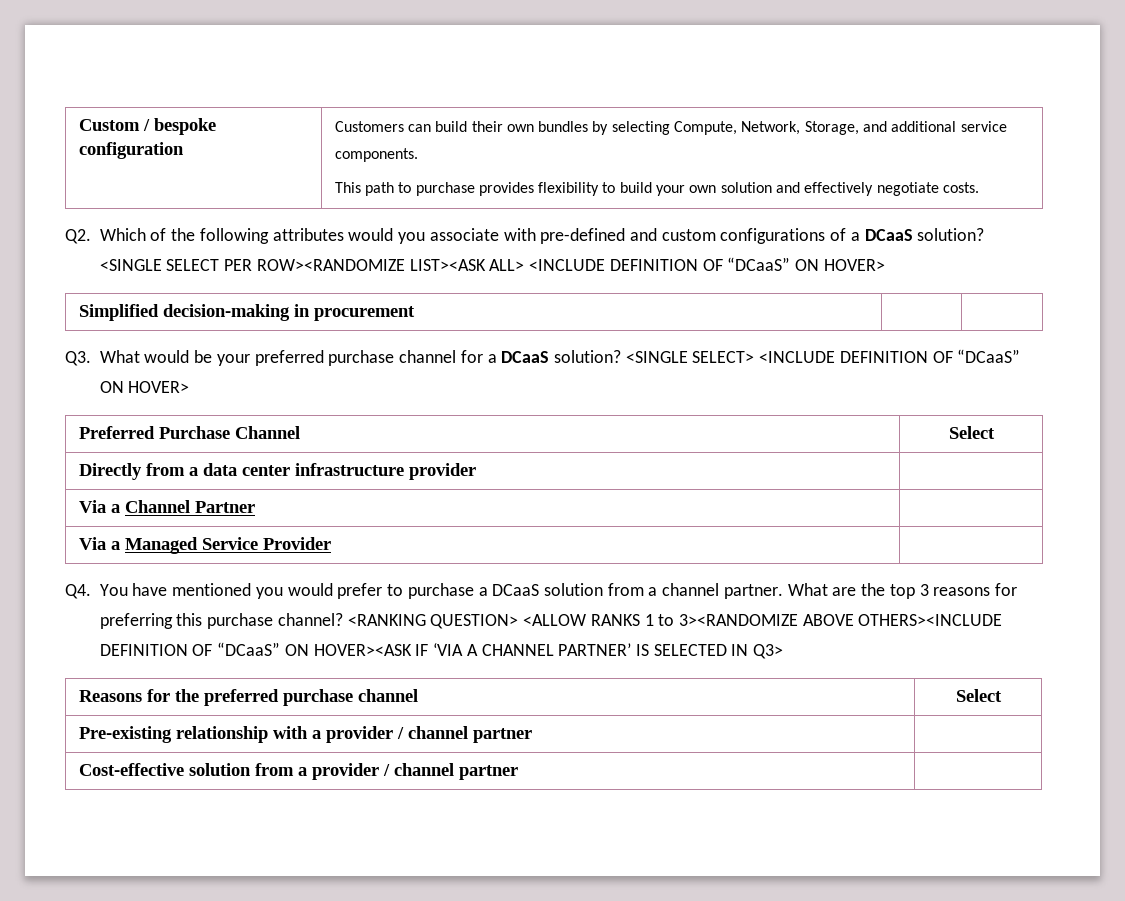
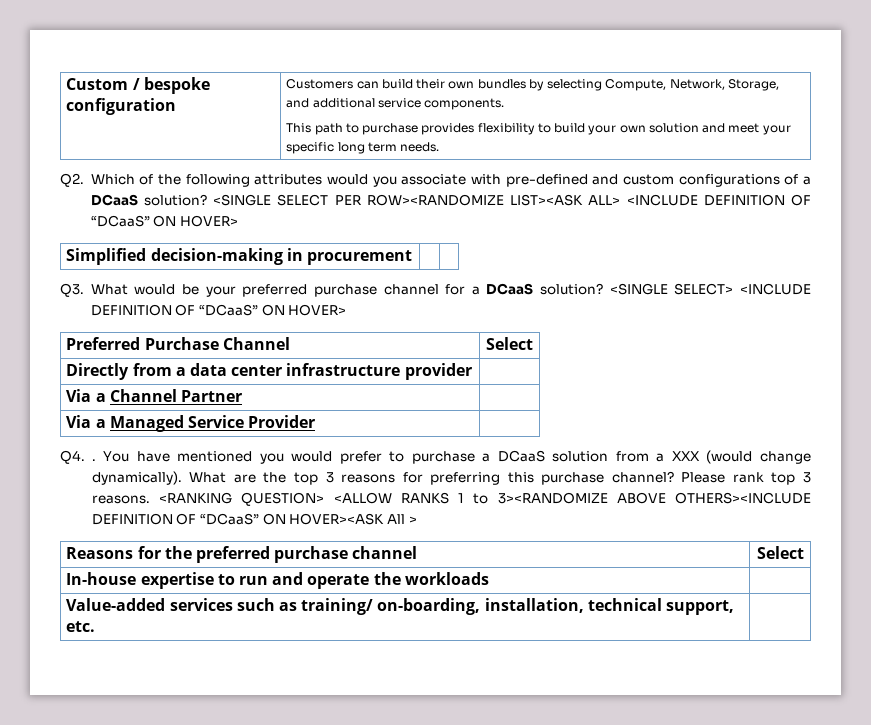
  Custom / bespoke configuration | Customers can build their own bundles by selecting Compute, Network, Storage, and additional service components.
- This path to purchase provides flexibility to build your own solution and effectively negotiate costs.
+ This path to purchase provides flexibility to build your own solution and meet your specific long term needs.
- Q4. You have mentioned you would prefer to purchase a DCaaS solution from a channel partner.
+ Q4. . You have mentioned you would prefer to purchase a DCaaS solution from a XXX (would change dynamically).
+ Please rank top 3 reasons.
- <RANKING QUESTION> <ALLOW RANKS 1 to 3><RANDOMIZE ABOVE OTHERS><INCLUDE DEFINITION OF “DCaaS” ON HOVER><ASK IF ‘VIA A CHANNEL PARTNER’ IS SELECTED IN Q3>
+ <RANKING QUESTION> <ALLOW RANKS 1 to 3><RANDOMIZE ABOVE OTHERS><INCLUDE DEFINITION OF “DCaaS” ON HOVER><ASK All >
- Pre-existing relationship with a provider / channel partner |
- Cost-effective solution from a provider / channel partner |
+ In-house expertise to run and operate the workloads |
+ Value-added services such as training/ on-boarding, installation, technical support, etc. |

